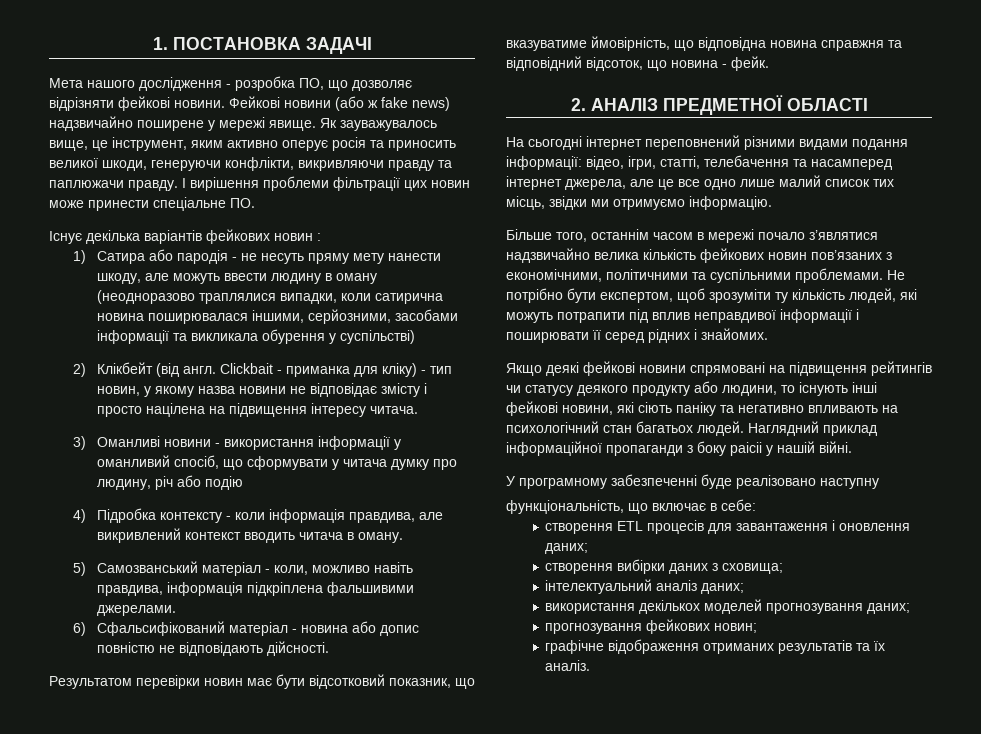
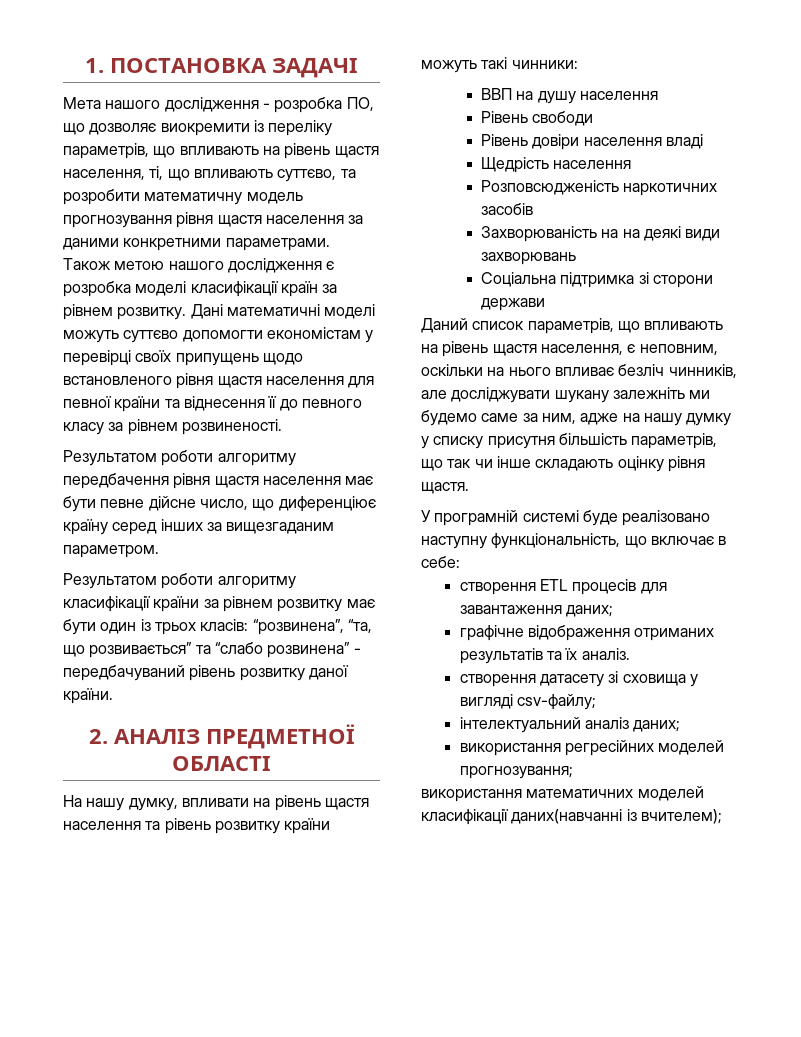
- Мета нашого дослідження - розробка ПО, що дозволяє відрізняти фейкові новини. Фейкові новини (або ж fake news) надзвичайно поширене у мережі явище. Як зауважувалось вище, це інструмент, яким активно оперує росія та приносить великої шкоди, генеруючи конфлікти, викривляючи правду та паплюжачи правду. І вирішення проблеми фільтрації цих новин може принести спеціальне ПО.
- Існує декілька варіантів фейкових новин :
- 1) Сатира або пародія - не несуть пряму мету нанести шкоду, але можуть ввести людину в оману (неодноразово траплялися випадки, коли сатирична новина поширювалася іншими, серйозними, засобами інформації та викликала обурення у суспільстві)
- 2) Клікбейт (від англ. Clickbait - приманка для кліку) - тип новин, у якому назва новини не відповідає змісту і просто націлена на підвищення інтересу читача.
- 3) Оманливі новини - використання інформації у оманливий спосіб, що сформувати у читача думку про людину, річ або подію
- 4) Підробка контексту - коли інформація правдива, але викривлений контекст вводить читача в оману.
- 5) Самозванський матеріал - коли, можливо навіть правдива, інформація підкріплена фальшивими джерелами.
- 6) Сфальсифікований матеріал - новина або допис повністю не відповідають дійсності.
- Результатом перевірки новин має бути відсотковий показник, що вказуватиме ймовірність, що відповідна новина справжня та відповідний відсоток, що новина - фейк.
+ Мета нашого дослідження - розробка ПО, що дозволяє виокремити із переліку параметрів, що впливають на рівень щастя населення, ті, що впливають суттєво, та розробити математичну модель прогнозування рівня щастя населення за даними конкретними параметрами. Також метою нашого дослідження є розробка моделі класифікації країн за рівнем розвитку. Дані математичні моделі можуть суттєво допомогти економістам у перевірці своїх припущень щодо встановленого рівня щастя населення для певної країни та віднесення її до певного класу за рівнем розвиненості.
+ Результатом роботи алгоритму передбачення рівня щастя населення має бути певне дійсне число, що диференціює країну серед інших за вищезгаданим параметром.
+ Результатом роботи алгоритму класифікації країни за рівнем розвитку має бути один із трьох класів: “розвинена”, “та, що розвивається” та “слабо розвинена” - передбачуваний рівень розвитку даної країни.
- На сьогодні інтернет переповнений різними видами подання інформації: відео, ігри, статті, телебачення та насамперед інтернет джерела, але це все одно лише малий список тих місць, звідки ми отримуємо інформацію.
- Більше того, останнім часом в мережі почало з’являтися надзвичайно велика кількість фейкових новин пов’язаних з економічними, політичними та суспільними проблемами. Не потрібно бути експертом, щоб зрозуміти ту кількість людей, які можуть потрапити під вплив неправдивої інформації і поширювати її серед рідних і знайомих.
- Якщо деякі фейкові новини спрямовані на підвищення рейтингів чи статусу деякого продукту або людини, то існують інші фейкові новини, які сіють паніку та негативно впливають на психологічний стан багатьох людей. Наглядний приклад інформаційної пропаганди з боку раісіі у нашій війні.
+ На нашу думку, впливати на рівень щастя населення та рівень розвитку країни можуть такі чинники:
+ ВВП на душу населення
+ Рівень свободи
+ Рівень довіри населення владі
+ Щедрість населення
+ Розповсюдженість наркотичних засобів
+ Захворюваність на на деякі види захворювань
+ Соціальна підтримка зі сторони держави
+ Даний список параметрів, що впливають на рівень щастя населення, є неповним, оскільки на нього впливає безліч чинників, але досліджувати шукану залежніть ми будемо саме за ним, адже на нашу думку у списку присутня більшість параметрів, що так чи інше складають оцінку рівня щастя.
- У програмному забезпеченні буде реалізовано наступну
- функціональність, що включає в себе:
+ У програмній системі буде реалізовано наступну функціональність, що включає в себе:
- створення ETL процесів для завантаження і оновлення даних;
- створення вибірки даних з сховища;
- інтелектуальний аналіз даних;
- використання декількох моделей прогнозування даних;
- прогнозування фейкових новин;
+ створення ETL процесів для завантаження даних;
+ створення датасету зі сховища у вигляді csv-файлу;
+ інтелектуальний аналіз даних;
+ використання регресійних моделей прогнозування;
+ використання математичних моделей класифікації даних(навчанні із вчителем);

